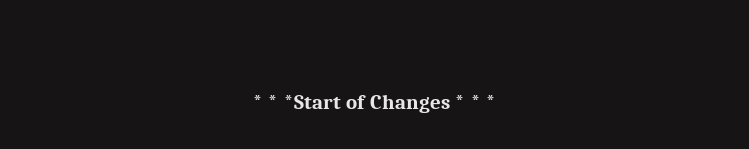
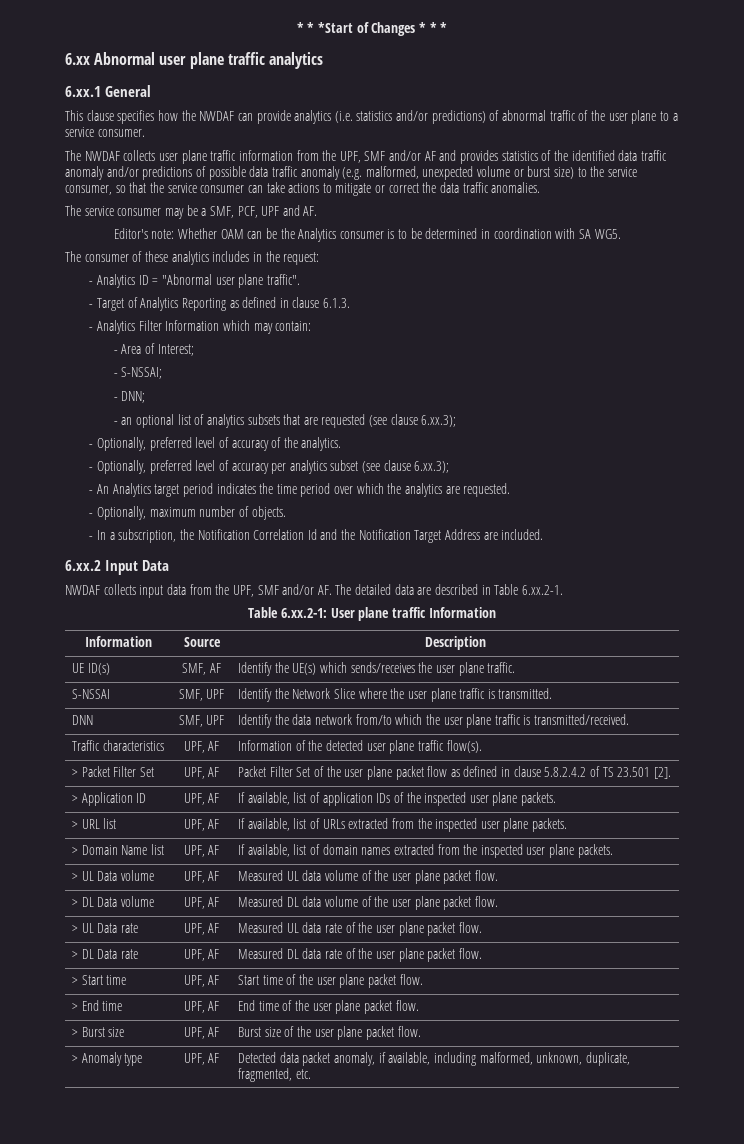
+ 6.xx Abnormal user plane traffic analytics
+ 6.xx.1 General
+ This clause specifies how the NWDAF can provide analytics (i.e. statistics and/or predictions) of abnormal traffic of the user plane to a service consumer.
+ The NWDAF collects user plane traffic information from the UPF, SMF and/or AF and provides statistics of the identified data traffic anomaly and/or predictions of possible data traffic anomaly (e.g. malformed, unexpected volume or burst size) to the service consumer, so that the service consumer can take actions to mitigate or correct the data traffic anomalies.
+ The service consumer may be a SMF, PCF, UPF and AF.
+ Editor's note: Whether OAM can be the Analytics consumer is to be determined in coordination with SA WG5.
+ The consumer of these analytics includes in the request:
+ - Analytics ID = "Abnormal user plane traffic".
+ - Target of Analytics Reporting as defined in clause 6.1.3.
+ - Analytics Filter Information which may contain:
+ - Area of Interest;
+ - S-NSSAI;
+ - DNN;
+ - an optional list of analytics subsets that are requested (see clause 6.xx.3);
+ - Optionally, preferred level of accuracy of the analytics.
+ - Optionally, preferred level of accuracy per analytics subset (see clause 6.xx.3);
+ - An Analytics target period indicates the time period over which the analytics are requested.
+ - Optionally, maximum number of objects.
+ - In a subscription, the Notification Correlation Id and the Notification Target Address are included.
+ 6.xx.2 Input Data
+ NWDAF collects input data from the UPF, SMF and/or AF. The detailed data are described in Table 6.xx.2-1.
+ Table 6.xx.2-1: User plane traffic Information
+ Information | Source | Description
+ UE ID(s) | SMF, AF | Identify the UE(s) which sends/receives the user plane traffic.
+ S-NSSAI | SMF, UPF | Identify the Network Slice where the user plane traffic is transmitted.
+ DNN | SMF, UPF | Identify the data network from/to which the user plane traffic is transmitted/received.
+ Traffic characteristics | UPF, AF | Information of the detected user plane traffic flow(s).
+ > Packet Filter Set | UPF, AF | Packet Filter Set of the user plane packet flow as defined in clause 5.8.2.4.2 of TS 23.501 [2].
+ > Application ID | UPF, AF | If available, list of application IDs of the inspected user plane packets.
+ > URL list | UPF, AF | If available, list of URLs extracted from the inspected user plane packets.
+ > Domain Name list | UPF, AF | If available, list of domain names extracted from the inspected user plane packets.
+ > UL Data volume | UPF, AF | Measured UL data volume of the user plane packet flow.
+ > DL Data volume | UPF, AF | Measured DL data volume of the user plane packet flow.
+ > UL Data rate | UPF, AF | Measured UL data rate of the user plane packet flow.
+ > DL Data rate | UPF, AF | Measured DL data rate of the user plane packet flow.
+ > Start time | UPF, AF | Start time of the user plane packet flow.
+ > End time | UPF, AF | End time of the user plane packet flow.
+ > Burst size | UPF, AF | Burst size of the user plane packet flow.
+ > Anomaly type | UPF, AF | Detected data packet anomaly, if available, including malformed, unknown, duplicate, fragmented, etc.

